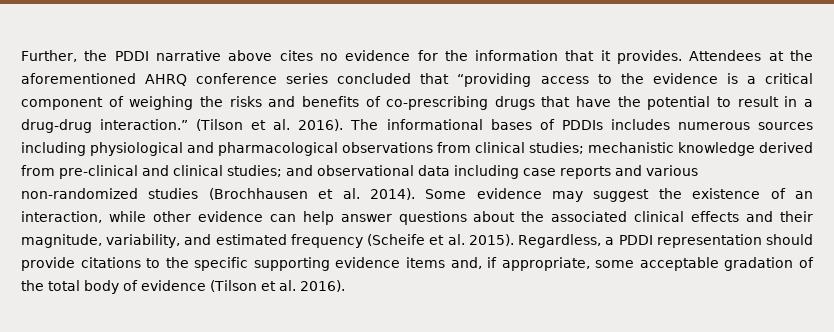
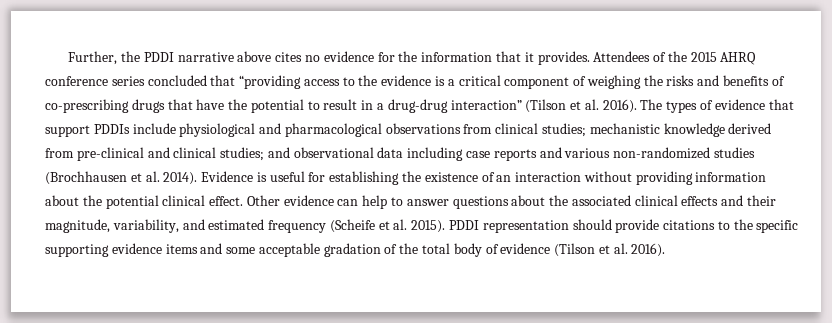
- Attendees at the aforementioned AHRQ conference series concluded that “providing access to the evidence is a critical component of weighing the risks and benefits of co-prescribing drugs that have the potential to result in a drug-drug interaction.” (Tilson et al. 2016).
+ Attendees of the 2015 AHRQ conference series concluded that “providing access to the evidence is a critical component of weighing the risks and benefits of co-prescribing drugs that have the potential to result in a drug-drug interaction” (Tilson et al. 2016).
- The informational bases of PDDIs includes numerous sources including physiological and pharmacological observations from clinical studies; mechanistic knowledge derived from pre-clinical and clinical studies; and observational data including case reports and various non-randomized studies (Brochhausen et al. 2014).
+ The types of evidence that support PDDIs include physiological and pharmacological observations from clinical studies; mechanistic knowledge derived from pre-clinical and clinical studies; and observational data including case reports and various non-randomized studies (Brochhausen et al. 2014).
- Some evidence may suggest the existence of an interaction, while other evidence can help answer questions about the associated clinical effects and their magnitude, variability, and estimated frequency (Scheife et al. 2015).
+ Evidence is useful for establishing the existence of an interaction without providing information about the potential clinical effect. Other evidence can help to answer questions about the associated clinical effects and their magnitude, variability, and estimated frequency (Scheife et al. 2015).
- Regardless, a PDDI representation should provide citations to the specific supporting evidence items and, if appropriate, some acceptable gradation of the total body of evidence (Tilson et al. 2016).
+ PDDI representation should provide citations to the specific supporting evidence items and some acceptable gradation of the total body of evidence (Tilson et al. 2016).

